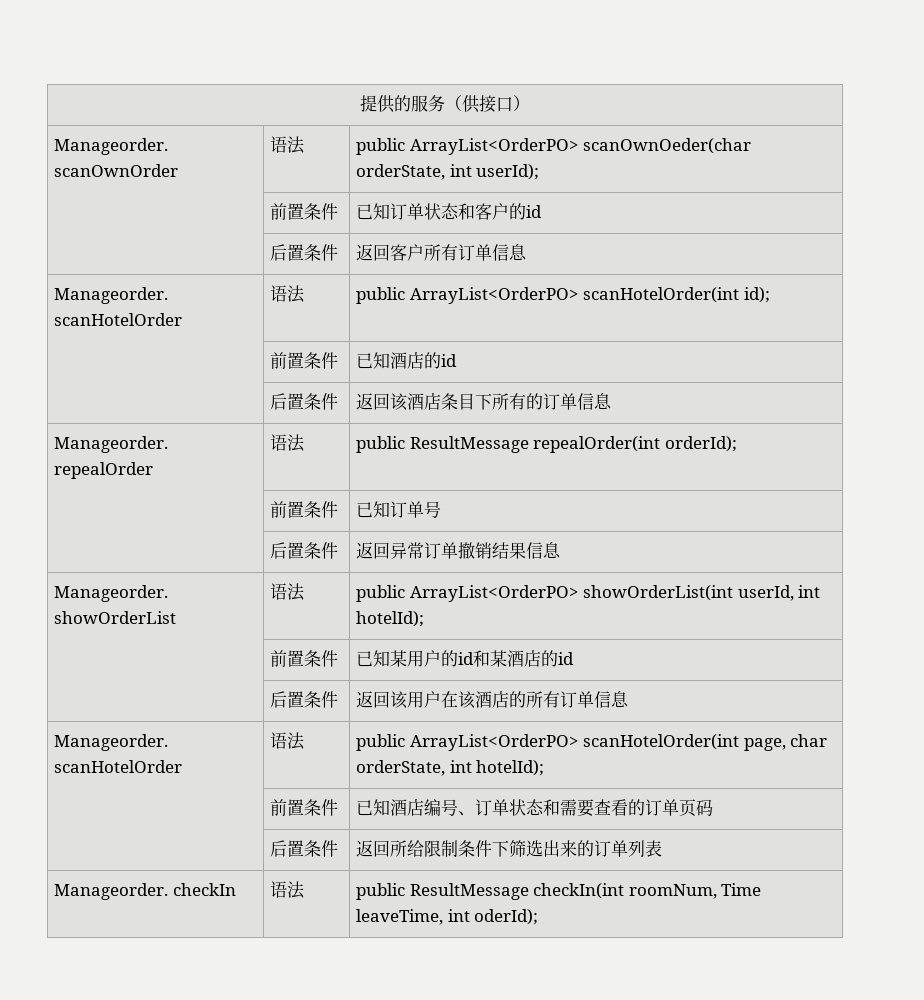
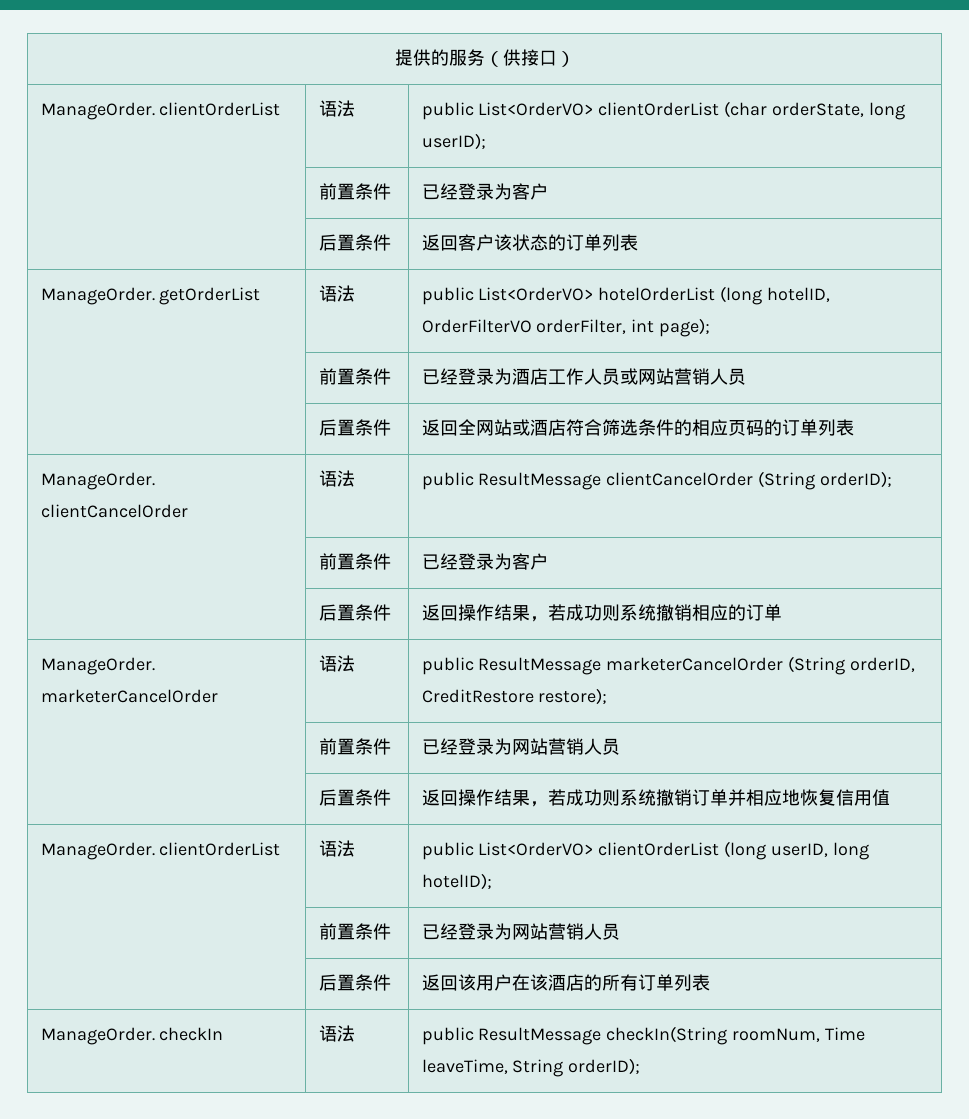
- Manageorder. scanOwnOrder | 语法 | public ArrayList<OrderPO> scanOwnOeder(char orderState, int userId);
- | 前置条件 | 已知订单状态和客户的id
+ ManageOrder. clientOrderList | 语法 | public List<OrderVO> clientOrderList (char orderState, long userID);
+ | 前置条件 | 已经登录为客户
- | 后置条件 | 返回客户所有订单信息
- Manageorder. scanHotelOrder | 语法 | public ArrayList<OrderPO> scanHotelOrder(int id);
- | 前置条件 | 已知酒店的id
- | 后置条件 | 返回该酒店条目下所有的订单信息
- Manageorder. repealOrder | 语法 | public ResultMessage repealOrder(int orderId);
- | 前置条件 | 已知订单号
- | 后置条件 | 返回异常订单撤销结果信息
- Manageorder. showOrderList | 语法 | public ArrayList<OrderPO> showOrderList(int userId, int hotelId);
- | 前置条件 | 已知某用户的id和某酒店的id
+ | 后置条件 | 返回客户该状态的订单列表
+ ManageOrder. getOrderList | 语法 | public List<OrderVO> hotelOrderList (long hotelID, OrderFilterVO orderFilter, int page);
+ | 前置条件 | 已经登录为酒店工作人员或网站营销人员
+ | 后置条件 | 返回全网站或酒店符合筛选条件的相应页码的订单列表
+ ManageOrder. clientCancelOrder | 语法 | public ResultMessage clientCancelOrder (String orderID);
+ | 前置条件 | 已经登录为客户
+ | 后置条件 | 返回操作结果，若成功则系统撤销相应的订单
+ ManageOrder. marketerCancelOrder | 语法 | public ResultMessage marketerCancelOrder (String orderID, CreditRestore restore);
+ | 前置条件 | 已经登录为网站营销人员
+ | 后置条件 | 返回操作结果，若成功则系统撤销订单并相应地恢复信用值
+ ManageOrder. clientOrderList | 语法 | public List<OrderVO> clientOrderList (long userID, long hotelID);
+ | 前置条件 | 已经登录为网站营销人员
- | 后置条件 | 返回该用户在该酒店的所有订单信息
- Manageorder. scanHotelOrder | 语法 | public ArrayList<OrderPO> scanHotelOrder(int page, char orderState, int hotelId);
- | 前置条件 | 已知酒店编号、订单状态和需要查看的订单页码
- | 后置条件 | 返回所给限制条件下筛选出来的订单列表
- Manageorder. checkIn | 语法 | public ResultMessage checkIn(int roomNum, Time leaveTime, int oderId);
+ | 后置条件 | 返回该用户在该酒店的所有订单列表
+ ManageOrder. checkIn | 语法 | public ResultMessage checkIn(String roomNum, Time leaveTime, String orderID);

